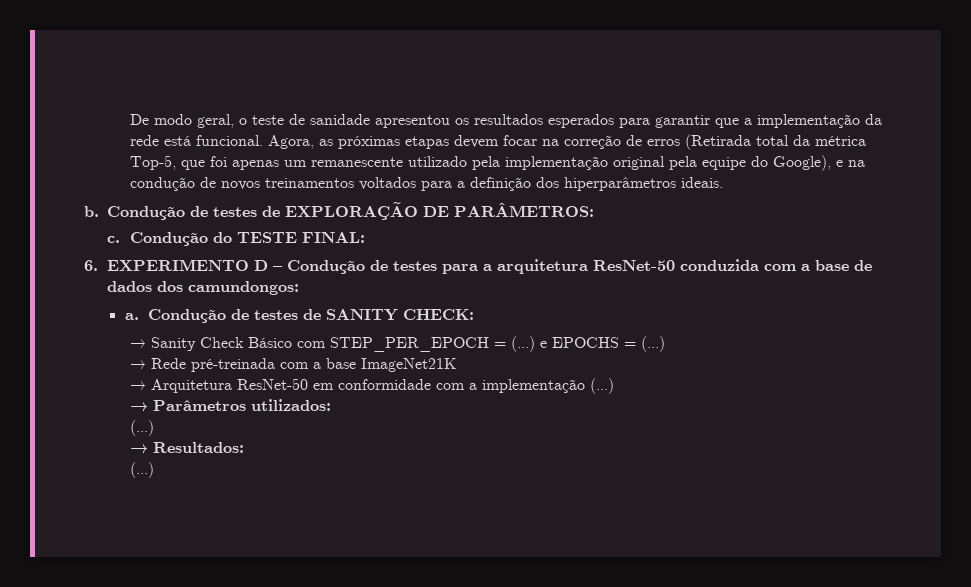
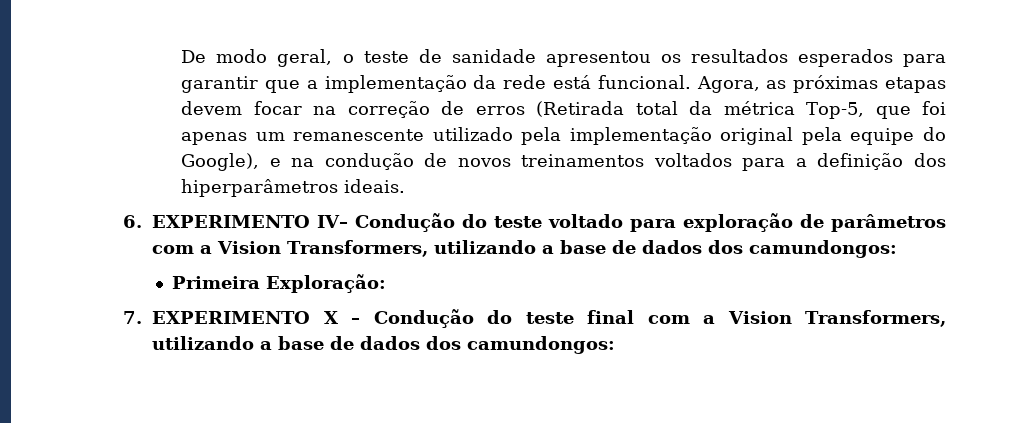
- b. Condução de testes de EXPLORAÇÃO DE PARÂMETROS:
- c. Condução do TESTE FINAL:
- 6. EXPERIMENTO D – Condução de testes para a arquitetura ResNet-50 conduzida com a base de dados dos camundongos:
+ 6. EXPERIMENTO IV– Condução do teste voltado para exploração de parâmetros com a Vision Transformers, utilizando a base de dados dos camundongos:
- a. Condução de testes de SANITY CHECK:
- → Sanity Check Básico com STEP_PER_EPOCH = (...) e EPOCHS = (...)
- → Rede pré-treinada com a base ImageNet21K
- → Arquitetura ResNet-50 em conformidade com a implementação (...)
- → Parâmetros utilizados:
- (...)
- → Resultados:
- (...)
+ Primeira Exploração:
+ 7. EXPERIMENTO X – Condução do teste final com a Vision Transformers, utilizando a base de dados dos camundongos:

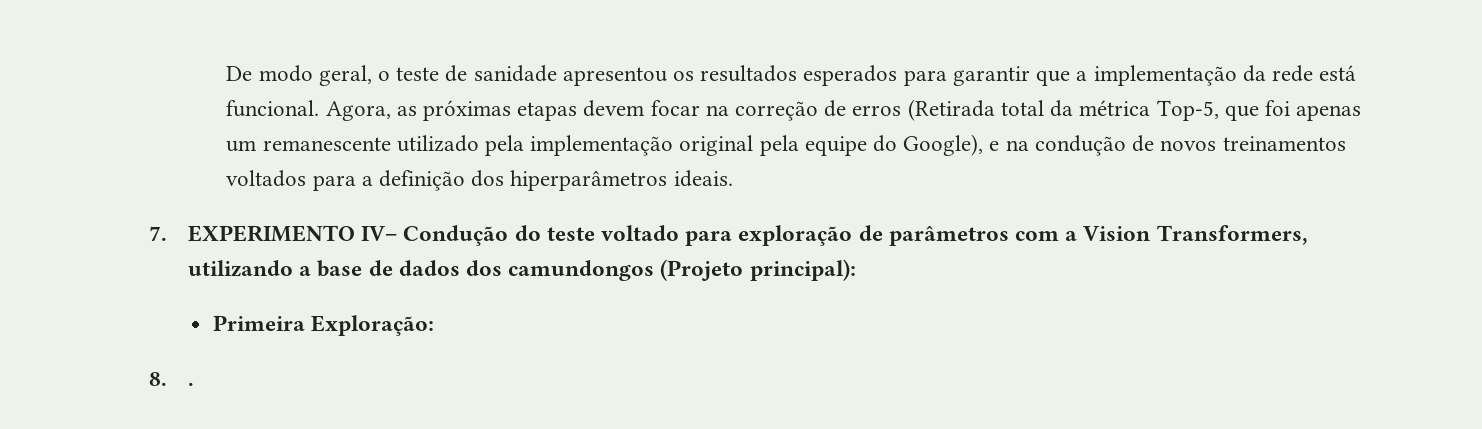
- 6. EXPERIMENTO IV– Condução do teste voltado para exploração de parâmetros com a Vision Transformers, utilizando a base de dados dos camundongos:
+ 7. EXPERIMENTO IV– Condução do teste voltado para exploração de parâmetros com a Vision Transformers, utilizando a base de dados dos camundongos (Projeto principal):
- 7. EXPERIMENTO X – Condução do teste final com a Vision Transformers, utilizando a base de dados dos camundongos:
+ 8. .

